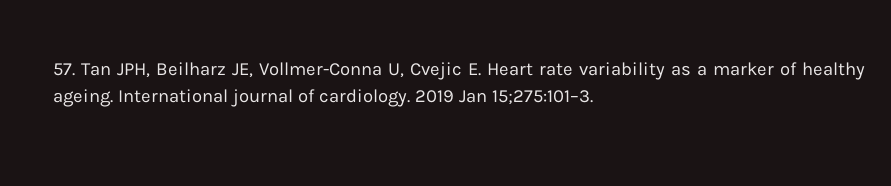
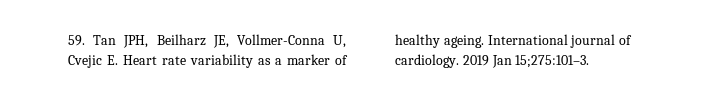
- 57. Tan JPH, Beilharz JE, Vollmer-Conna U, Cvejic E. Heart rate variability as a marker of healthy ageing.
+ 59. Tan JPH, Beilharz JE, Vollmer-Conna U, Cvejic E. Heart rate variability as a marker of healthy ageing.

